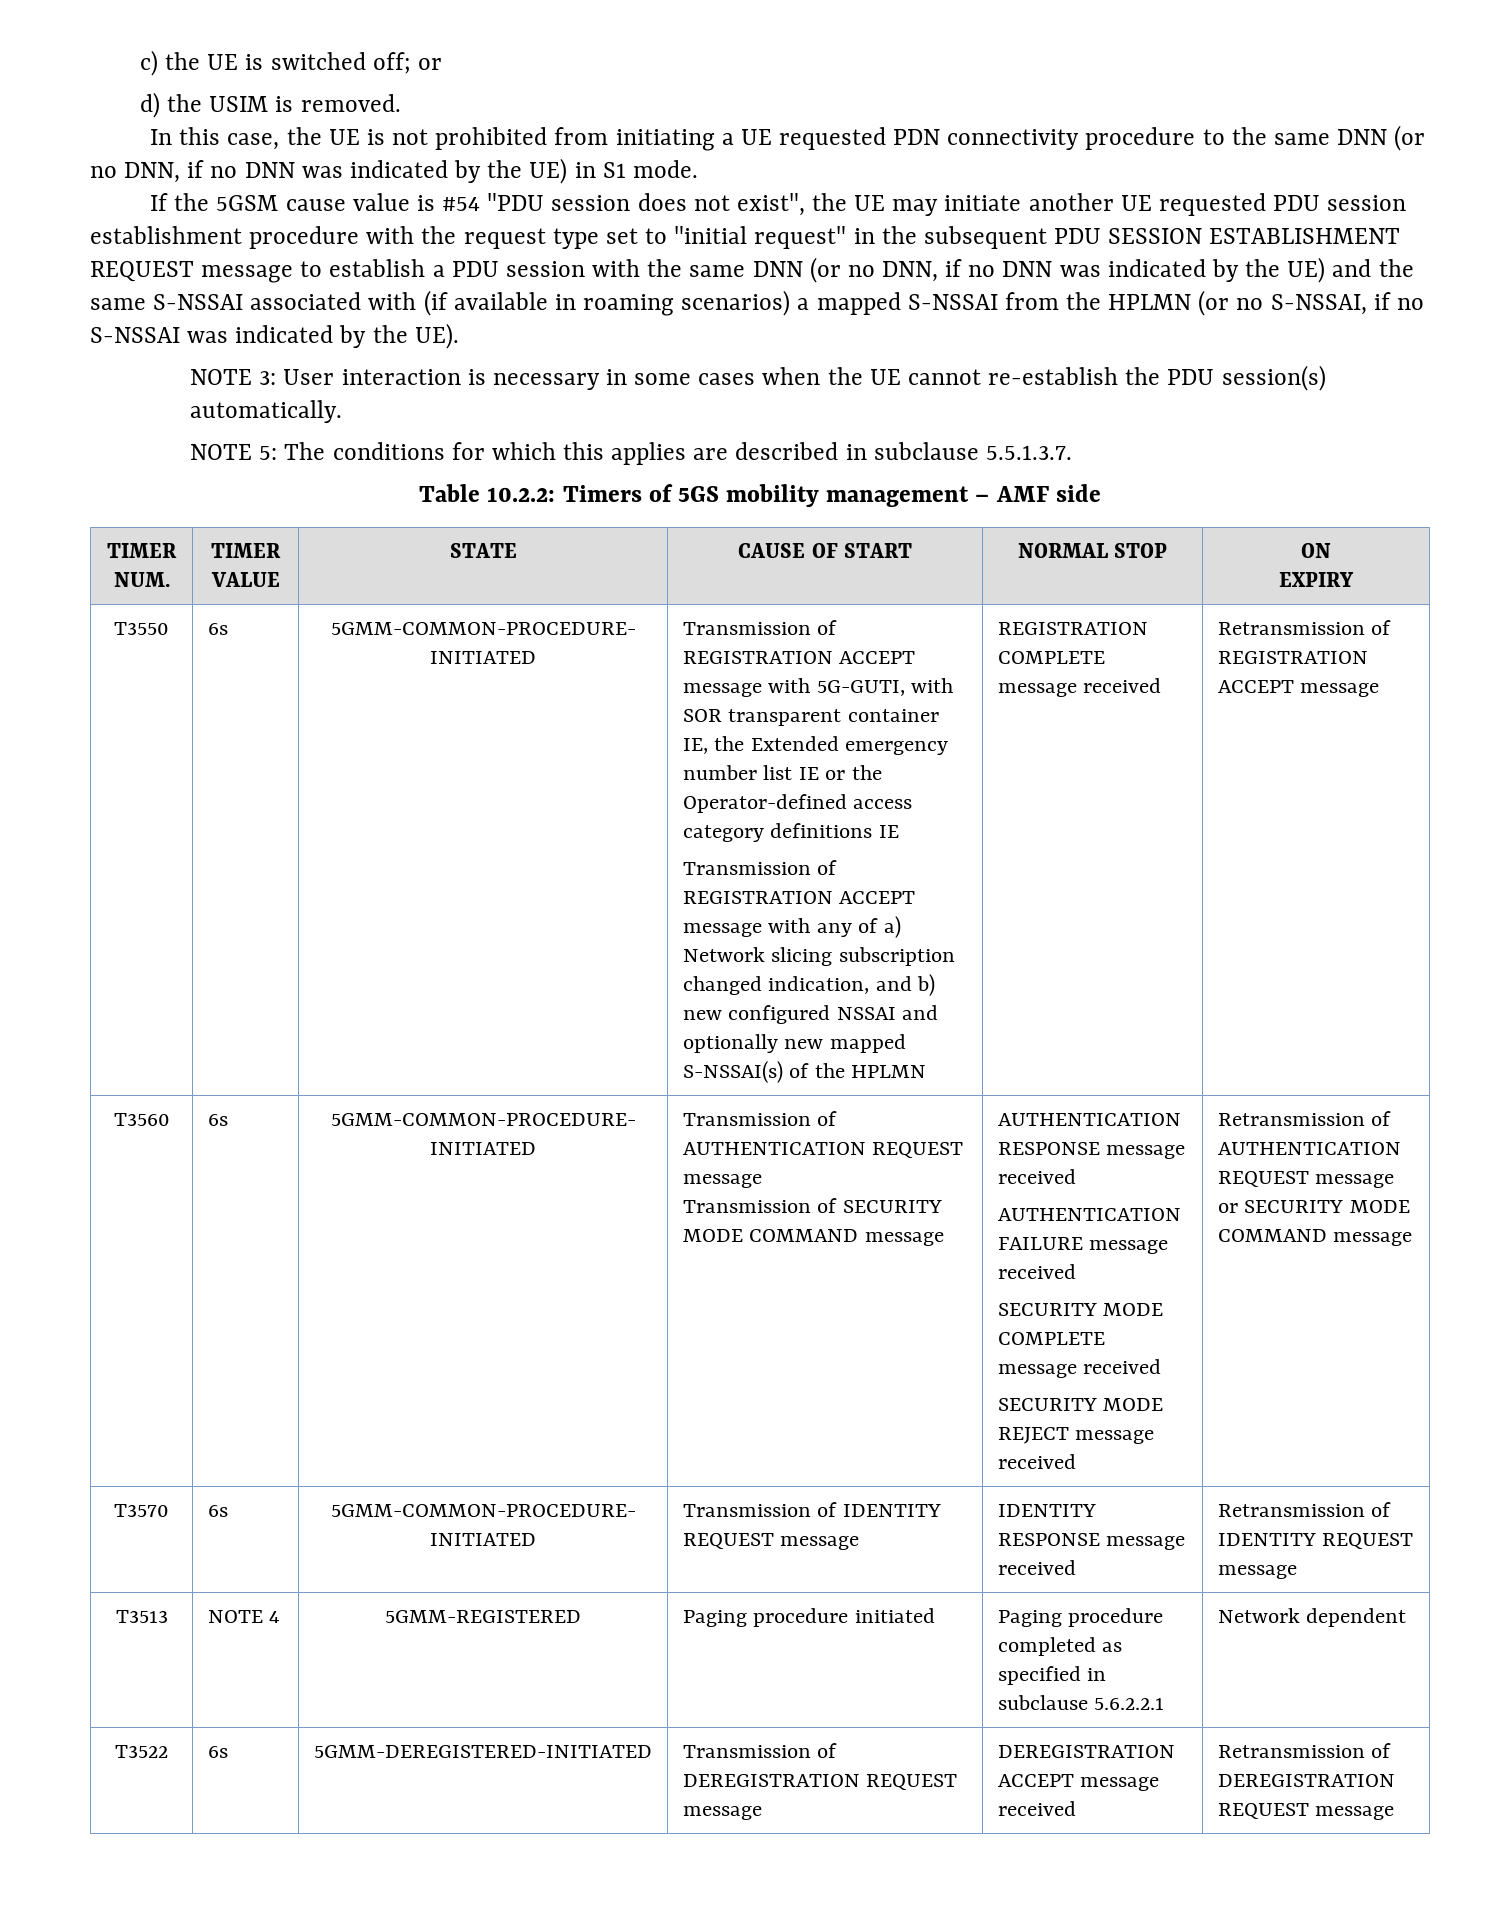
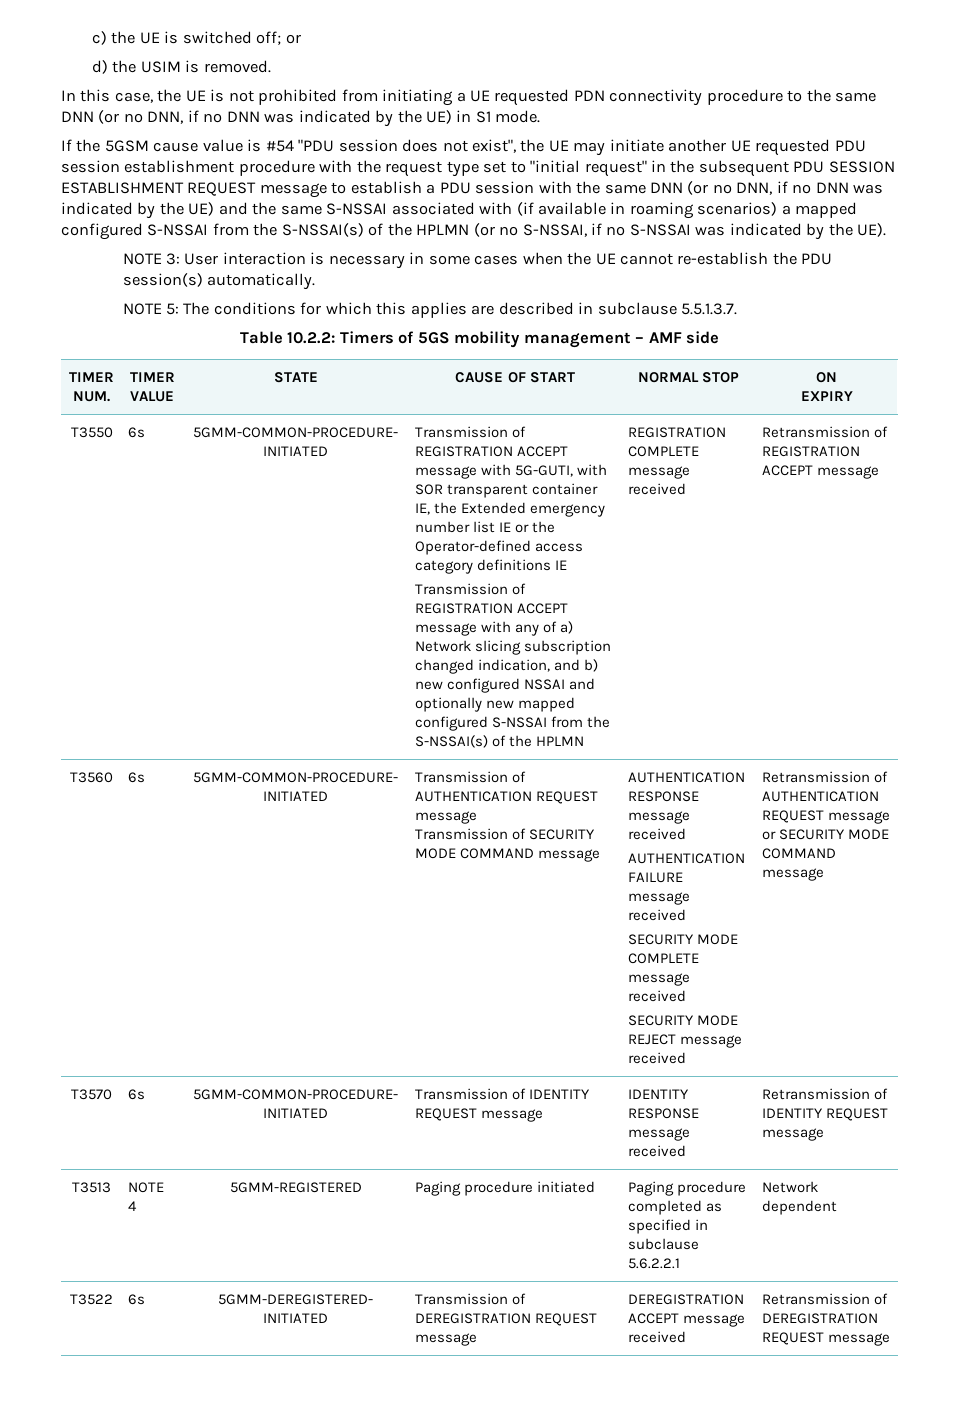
- If the 5GSM cause value is #54 "PDU session does not exist", the UE may initiate another UE requested PDU session establishment procedure with the request type set to "initial request" in the subsequent PDU SESSION ESTABLISHMENT REQUEST message to establish a PDU session with the same DNN (or no DNN, if no DNN was indicated by the UE) and the same S-NSSAI associated with (if available in roaming scenarios) a mapped S-NSSAI from the HPLMN (or no S-NSSAI, if no S-NSSAI was indicated by the UE).
+ If the 5GSM cause value is #54 "PDU session does not exist", the UE may initiate another UE requested PDU session establishment procedure with the request type set to "initial request" in the subsequent PDU SESSION ESTABLISHMENT REQUEST message to establish a PDU session with the same DNN (or no DNN, if no DNN was indicated by the UE) and the same S-NSSAI associated with (if available in roaming scenarios) a mapped configured S-NSSAI from the S-NSSAI(s) of the HPLMN (or no S-NSSAI, if no S-NSSAI was indicated by the UE).
- Transmission of REGISTRATION ACCEPT message with any of a) Network slicing subscription changed indication, and b) new configured NSSAI and optionally new mapped S-NSSAI(s) of the HPLMN
+ Transmission of REGISTRATION ACCEPT message with any of a) Network slicing subscription changed indication, and b) new configured NSSAI and optionally new mapped configured S-NSSAI from the S-NSSAI(s) of the HPLMN

